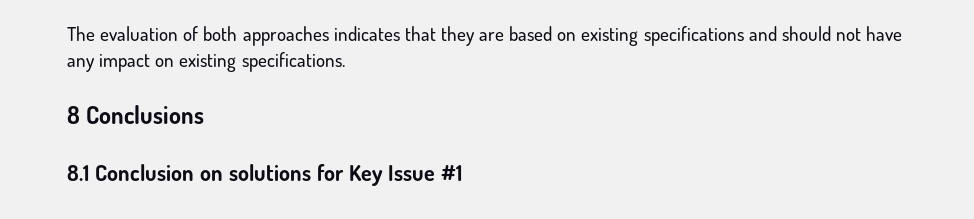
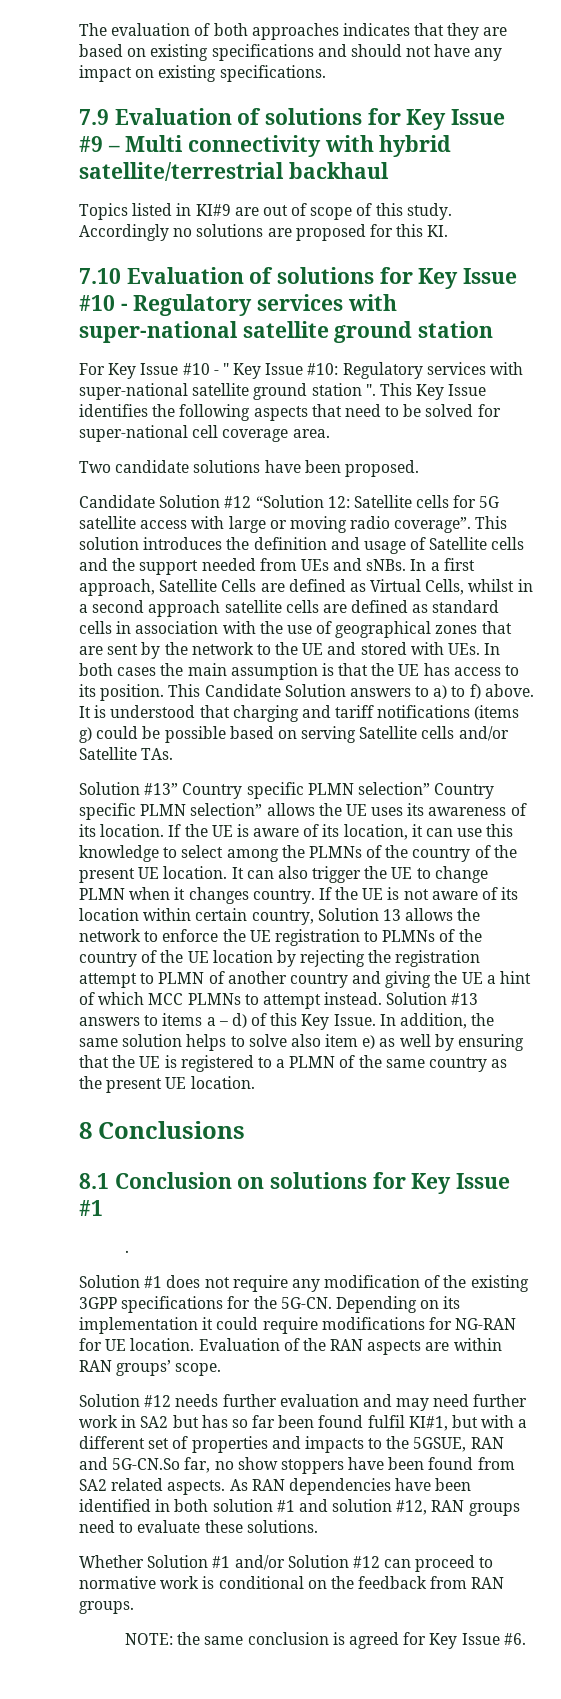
+ 7.9 Evaluation of solutions for Key Issue #9 – Multi connectivity with hybrid satellite/terrestrial backhaul
+ Topics listed in KI#9 are out of scope of this study. Accordingly no solutions are proposed for this KI.
+ 7.10 Evaluation of solutions for Key Issue #10 - Regulatory services with super-national satellite ground station
+ For Key Issue #10 - " Key Issue #10: Regulatory services with super-national satellite ground station ". This Key Issue identifies the following aspects that need to be solved for super-national cell coverage area.
+ Two candidate solutions have been proposed.
+ Candidate Solution #12 “Solution 12: Satellite cells for 5G satellite access with large or moving radio coverage”. This solution introduces the definition and usage of Satellite cells and the support needed from UEs and sNBs. In a first approach, Satellite Cells are defined as Virtual Cells, whilst in a second approach satellite cells are defined as standard cells in association with the use of geographical zones that are sent by the network to the UE and stored with UEs. In both cases the main assumption is that the UE has access to its position. This Candidate Solution answers to a) to f) above. It is understood that charging and tariff notifications (items g) could be possible based on serving Satellite cells and/or Satellite TAs.
+ Solution #13” Country specific PLMN selection” Country specific PLMN selection” allows the UE uses its awareness of its location. If the UE is aware of its location, it can use this knowledge to select among the PLMNs of the country of the present UE location. It can also trigger the UE to change PLMN when it changes country. If the UE is not aware of its location within certain country, Solution 13 allows the network to enforce the UE registration to PLMNs of the country of the UE location by rejecting the registration attempt to PLMN of another country and giving the UE a hint of which MCC PLMNs to attempt instead. Solution #13 answers to items a – d) of this Key Issue. In addition, the same solution helps to solve also item e) as well by ensuring that the UE is registered to a PLMN of the same country as the present UE location.
+ .
+ Solution #1 does not require any modification of the existing 3GPP specifications for the 5G-CN. Depending on its implementation it could require modifications for NG-RAN for UE location. Evaluation of the RAN aspects are within RAN groups’ scope.
+ Solution #12 needs further evaluation and may need further work in SA2 but has so far been found fulfil KI#1, but with a different set of properties and impacts to the 5GSUE, RAN and 5G-CN.So far, no show stoppers have been found from SA2 related aspects. As RAN dependencies have been identified in both solution #1 and solution #12, RAN groups need to evaluate these solutions.
+ Whether Solution #1 and/or Solution #12 can proceed to normative work is conditional on the feedback from RAN groups.
+ NOTE: the same conclusion is agreed for Key Issue #6.

